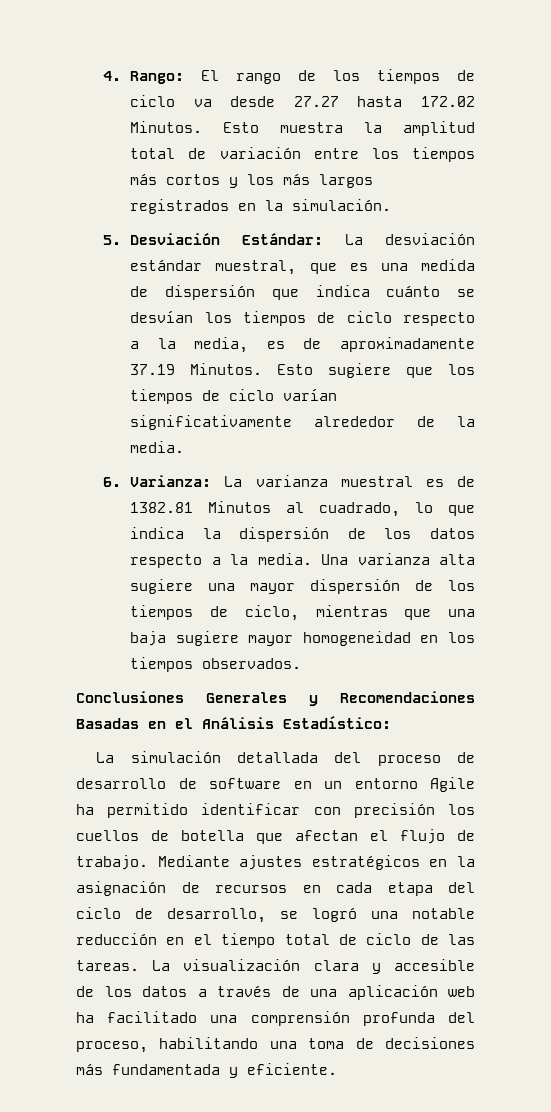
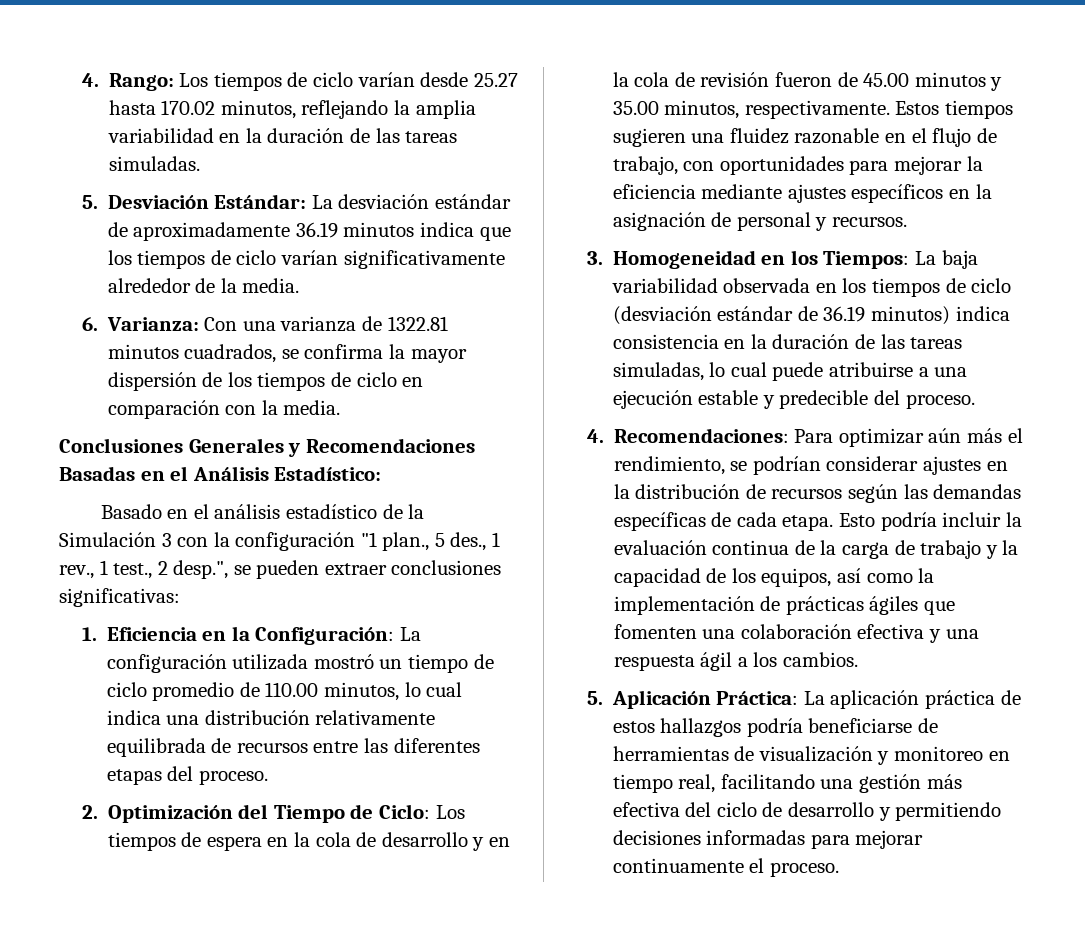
- 4. Rango: El rango de los tiempos de ciclo va desde 27.27 hasta 172.02 Minutos. Esto muestra la amplitud total de variación entre los tiempos más cortos y los más largos registrados en la simulación.
+ 4. Rango: Los tiempos de ciclo varían desde 25.27 hasta 170.02 minutos, reflejando la amplia variabilidad en la duración de las tareas simuladas.
- 5. Desviación Estándar: La desviación estándar muestral, que es una medida de dispersión que indica cuánto se desvían los tiempos de ciclo respecto a la media, es de aproximadamente 37.19 Minutos. Esto sugiere que los tiempos de ciclo varían significativamente alrededor de la media.
+ 5. Desviación Estándar: La desviación estándar de aproximadamente 36.19 minutos indica que los tiempos de ciclo varían significativamente alrededor de la media.
- 6. Varianza: La varianza muestral es de 1382.81 Minutos al cuadrado, lo que indica la dispersión de los datos respecto a la media. Una varianza alta sugiere una mayor dispersión de los tiempos de ciclo, mientras que una baja sugiere mayor homogeneidad en los tiempos observados.
+ 6. Varianza: Con una varianza de 1322.81 minutos cuadrados, se confirma la mayor dispersión de los tiempos de ciclo en comparación con la media.
- La simulación detallada del proceso de desarrollo de software en un entorno Agile ha permitido identificar con precisión los cuellos de botella que afectan el flujo de trabajo. Mediante ajustes estratégicos en la asignación de recursos en cada etapa del ciclo de desarrollo, se logró una notable reducción en el tiempo total de ciclo de las tareas. La visualización clara y accesible de los datos a través de una aplicación web ha facilitado una comprensión profunda del proceso, habilitando una toma de decisiones más fundamentada y eficiente.
+ Basado en el análisis estadístico de la Simulación 3 con la configuración "1 plan., 5 des., 1 rev., 1 test., 2 desp.", se pueden extraer conclusiones significativas:
+ 1. Eficiencia en la Configuración: La configuración utilizada mostró un tiempo de ciclo promedio de 110.00 minutos, lo cual indica una distribución relativamente equilibrada de recursos entre las diferentes etapas del proceso.
+ 2. Optimización del Tiempo de Ciclo: Los tiempos de espera en la cola de desarrollo y en la cola de revisión fueron de 45.00 minutos y 35.00 minutos, respectivamente. Estos tiempos sugieren una fluidez razonable en el flujo de trabajo, con oportunidades para mejorar la eficiencia mediante ajustes específicos en la asignación de personal y recursos.
+ 3. Homogeneidad en los Tiempos: La baja variabilidad observada en los tiempos de ciclo (desviación estándar de 36.19 minutos) indica consistencia en la duración de las tareas simuladas, lo cual puede atribuirse a una ejecución estable y predecible del proceso.
+ 4. Recomendaciones: Para optimizar aún más el rendimiento, se podrían considerar ajustes en la distribución de recursos según las demandas específicas de cada etapa. Esto podría incluir la evaluación continua de la carga de trabajo y la capacidad de los equipos, así como la implementación de prácticas ágiles que fomenten una colaboración efectiva y una respuesta ágil a los cambios.
+ 5. Aplicación Práctica: La aplicación práctica de estos hallazgos podría beneficiarse de herramientas de visualización y monitoreo en tiempo real, facilitando una gestión más efectiva del ciclo de desarrollo y permitiendo decisiones informadas para mejorar continuamente el proceso.

